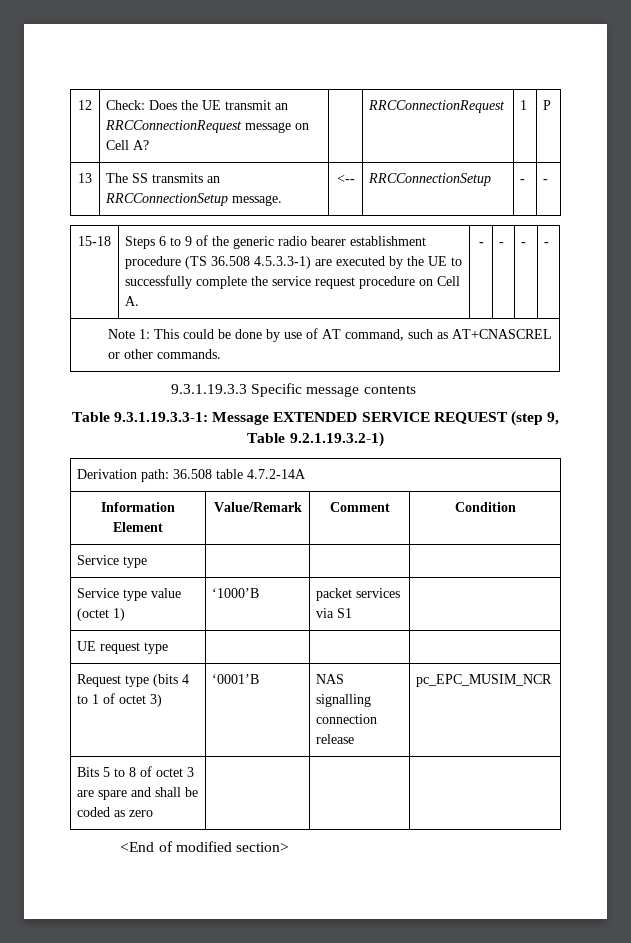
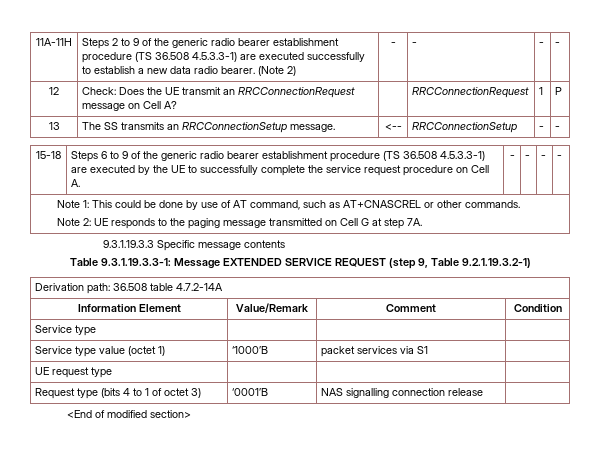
+ 11A-11H | Steps 2 to 9 of the generic radio bearer establishment procedure (TS 36.508 4.5.3.3-1) are executed successfully to establish a new data radio bearer. (Note 2) | - | - | - | -
  Note 1: This could be done by use of AT command, such as AT+CNASCREL or other commands.
+ Note 2: UE responds to the paging message transmitted on Cell G at step 7A.
- Request type (bits 4 to 1 of octet 3) | ‘0001’B | NAS signalling connection release | pc_EPC_MUSIM_NCR
- Bits 5 to 8 of octet 3 are spare and shall be coded as zero | | |
+ Request type (bits 4 to 1 of octet 3) | ‘0001’B | NAS signalling connection release |

